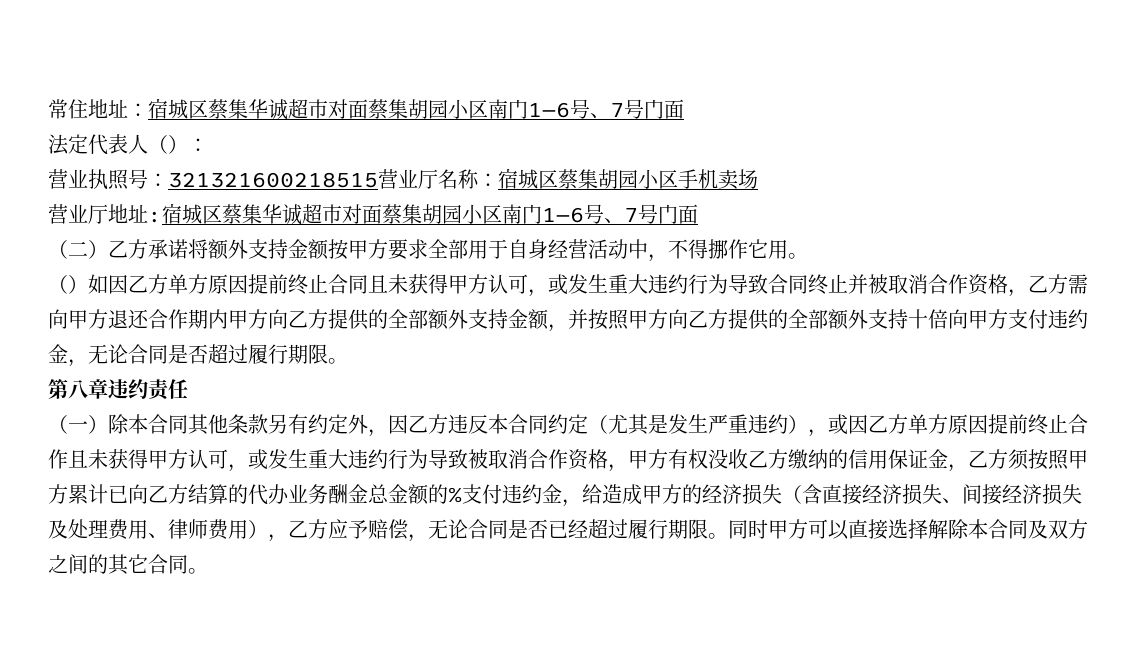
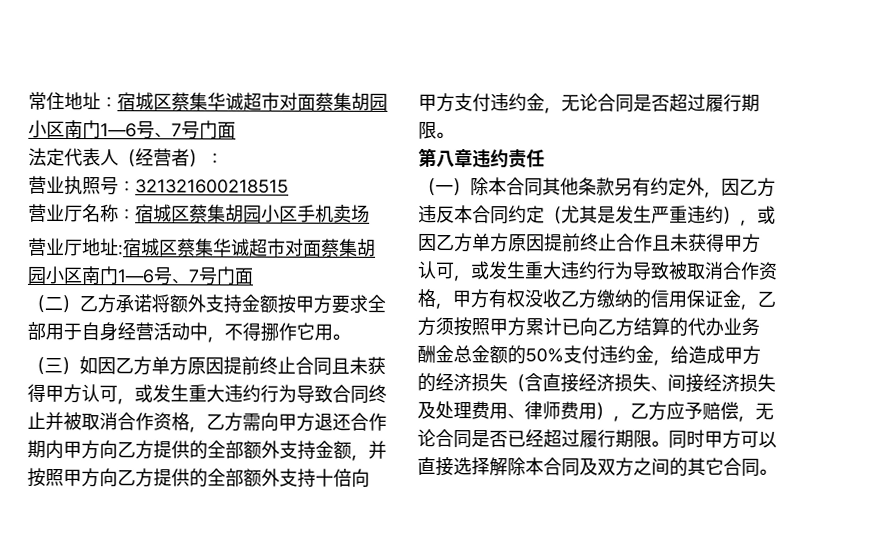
- 法定代表人（）：
+ 法定代表人（经营者）：
- 营业执照号：321321600218515营业厅名称：宿城区蔡集胡园小区手机卖场
+ 营业执照号：321321600218515
+ 营业厅名称：宿城区蔡集胡园小区手机卖场
- （）如因乙方单方原因提前终止合同且未获得甲方认可，或发生重大违约行为导致合同终止并被取消合作资格，乙方需向甲方退还合作期内甲方向乙方提供的全部额外支持金额，并按照甲方向乙方提供的全部额外支持十倍向甲方支付违约金，无论合同是否超过履行期限。
+ （三）如因乙方单方原因提前终止合同且未获得甲方认可，或发生重大违约行为导致合同终止并被取消合作资格，乙方需向甲方退还合作期内甲方向乙方提供的全部额外支持金额，并按照甲方向乙方提供的全部额外支持十倍向甲方支付违约金，无论合同是否超过履行期限。
- （一）除本合同其他条款另有约定外，因乙方违反本合同约定（尤其是发生严重违约），或因乙方单方原因提前终止合作且未获得甲方认可，或发生重大违约行为导致被取消合作资格，甲方有权没收乙方缴纳的信用保证金，乙方须按照甲方累计已向乙方结算的代办业务酬金总金额的%支付违约金，给造成甲方的经济损失（含直接经济损失、间接经济损失及处理费用、律师费用），乙方应予赔偿，无论合同是否已经超过履行期限。
+ （一）除本合同其他条款另有约定外，因乙方违反本合同约定（尤其是发生严重违约），或因乙方单方原因提前终止合作且未获得甲方认可，或发生重大违约行为导致被取消合作资格，甲方有权没收乙方缴纳的信用保证金，乙方须按照甲方累计已向乙方结算的代办业务酬金总金额的50%支付违约金，给造成甲方的经济损失（含直接经济损失、间接经济损失及处理费用、律师费用），乙方应予赔偿，无论合同是否已经超过履行期限。

